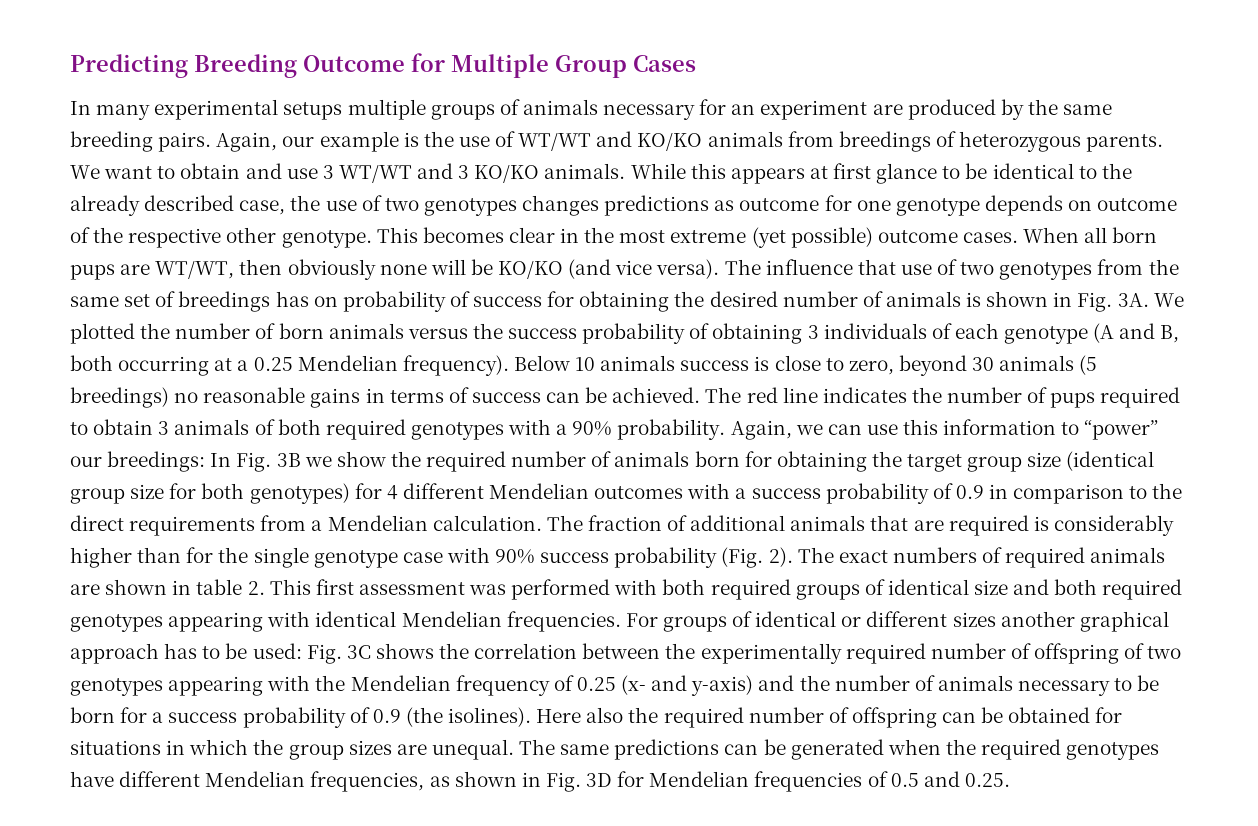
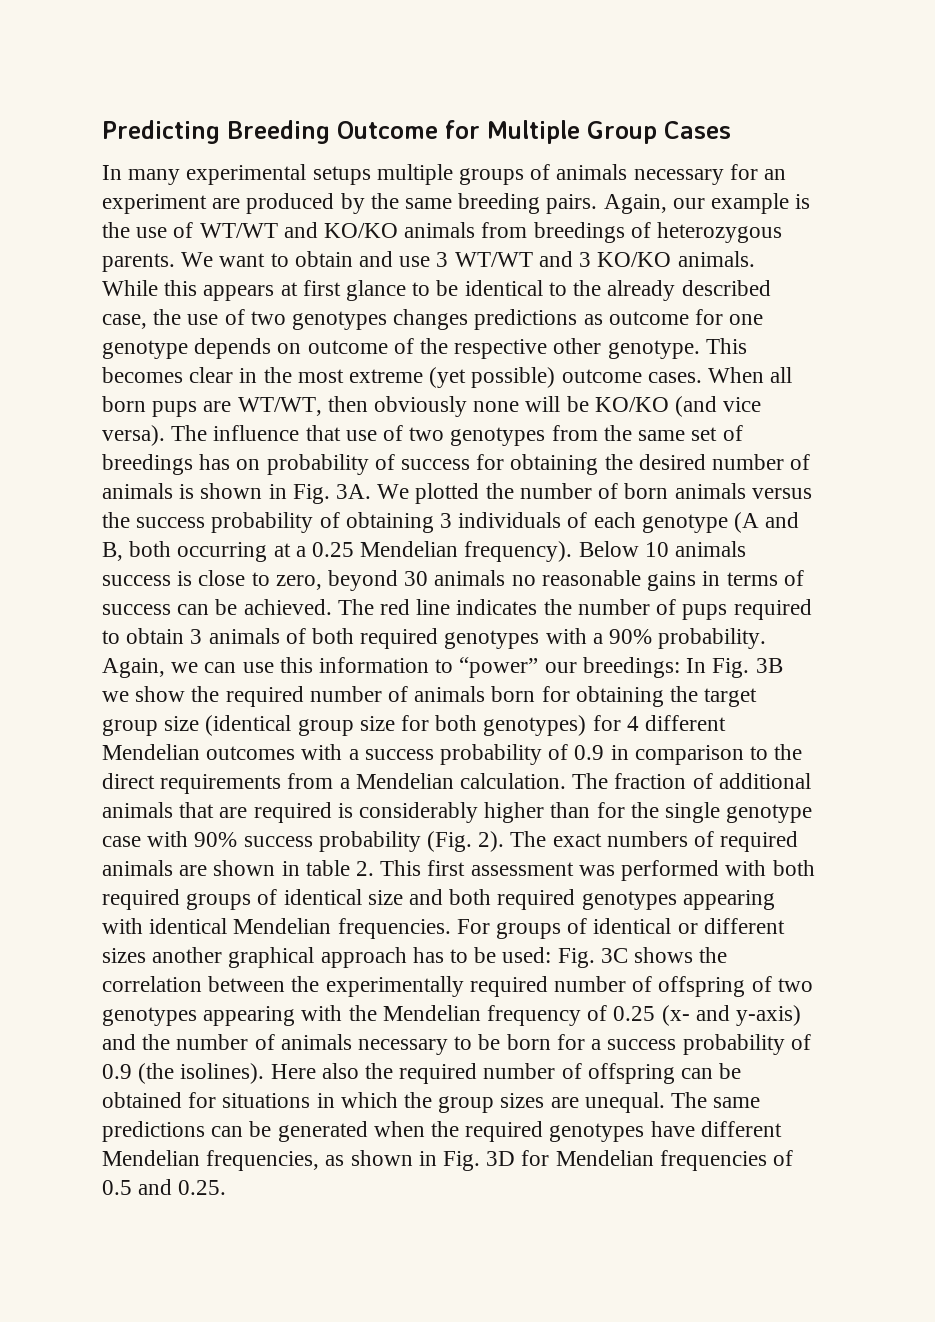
- Below 10 animals success is close to zero, beyond 30 animals (5 breedings) no reasonable gains in terms of success can be achieved.
+ Below 10 animals success is close to zero, beyond 30 animals no reasonable gains in terms of success can be achieved.

